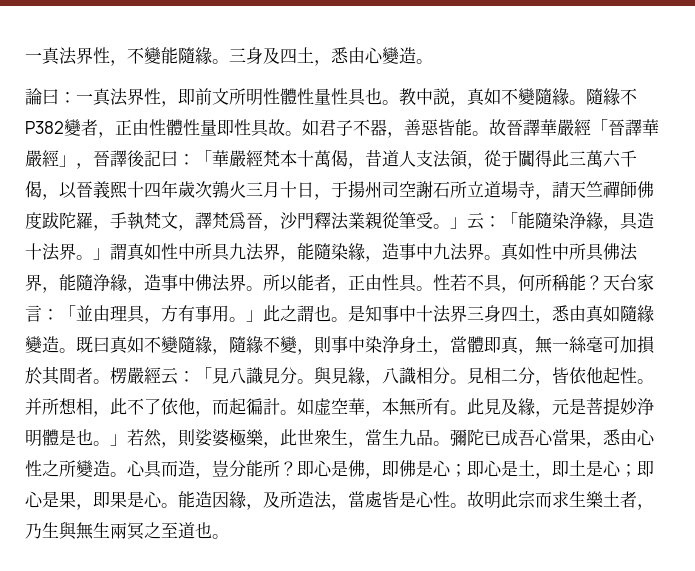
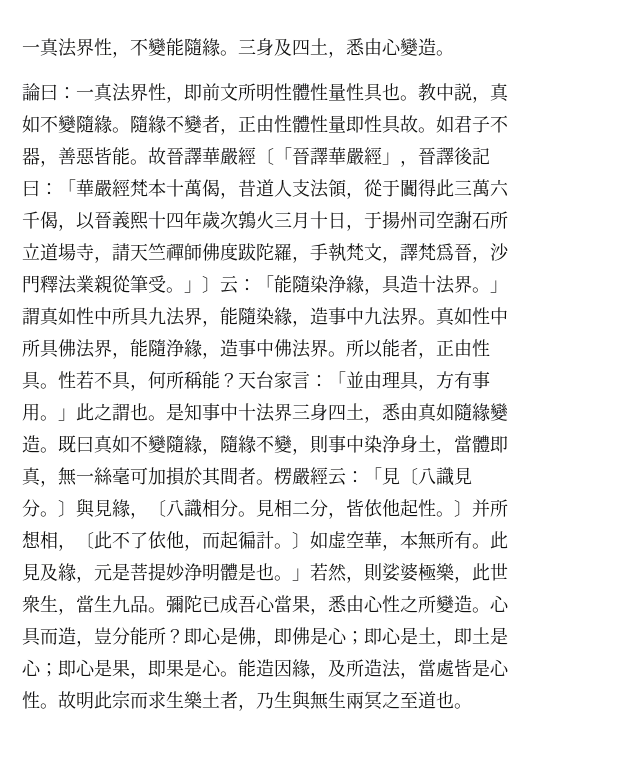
- 隨緣不P382變者，正由性體性量即性具故。
+ 隨緣不變者，正由性體性量即性具故。
- 故晉譯華嚴經「晉譯華嚴經」，晉譯後記曰：
+ 故晉譯華嚴經〔「晉譯華嚴經」，晉譯後記曰：
- 「華嚴經梵本十萬偈，昔道人支法領，從于闐得此三萬六千偈，以晉義熙十四年歲次鶉火三月十日，于揚州司空謝石所立道場寺，請天竺禪師佛度跋陀羅，手執梵文，譯梵爲晉，沙門釋法業親從筆受。」云：
+ 「華嚴經梵本十萬偈，昔道人支法領，從于闐得此三萬六千偈，以晉義熙十四年歲次鶉火三月十日，于揚州司空謝石所立道場寺，請天竺禪師佛度跋陀羅，手執梵文，譯梵爲晉，沙門釋法業親從筆受。」〕云：
- 楞嚴經云：「見八識見分。
+ 楞嚴經云：「見〔八識見分。
- 與見緣，八識相分。
+ 〕與見緣，〔八識相分。
- 并所想相，此不了依他，而起徧計。
+ 〕并所想相，〔此不了依他，而起徧計。
- 如虚空華，本無所有。
+ 〕如虚空華，本無所有。

